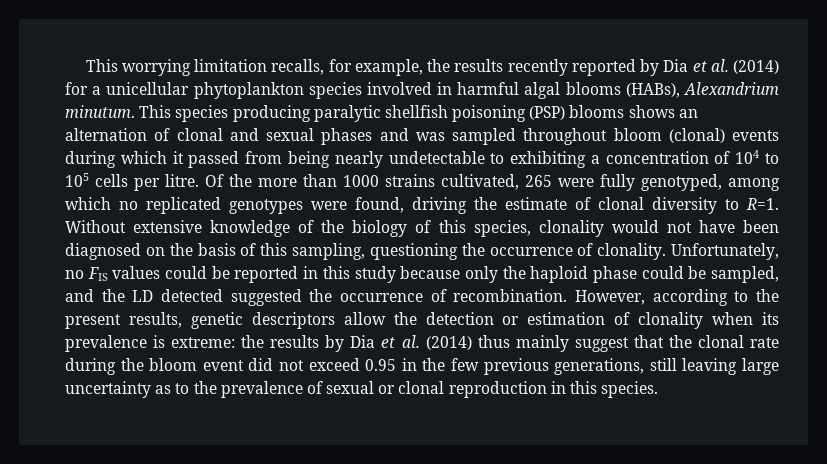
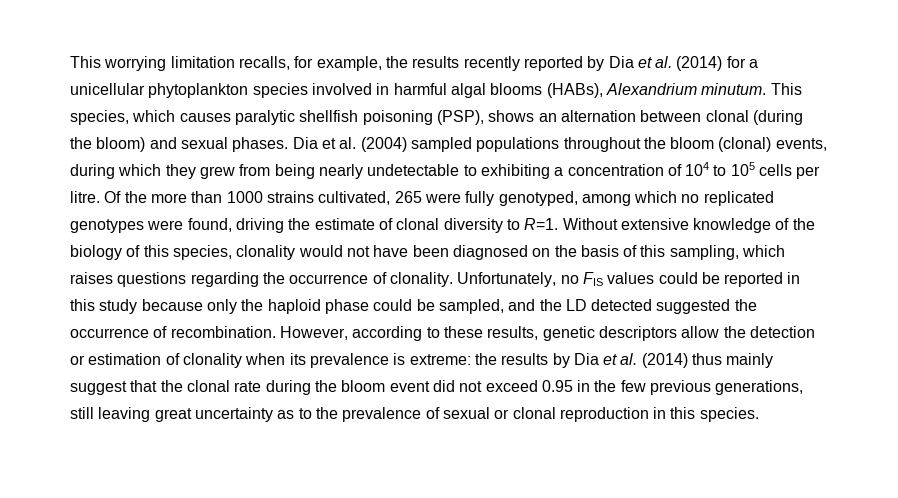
- This species producing paralytic shellfish poisoning (PSP) blooms shows an alternation of clonal and sexual phases and was sampled throughout bloom (clonal) events during which it passed from being nearly undetectable to exhibiting a concentration of 104 to 105 cells per litre.
+ This species, which causes paralytic shellfish poisoning (PSP), shows an alternation between clonal (during the bloom) and sexual phases. Dia et al. (2004) sampled populations throughout the bloom (clonal) events, during which they grew from being nearly undetectable to exhibiting a concentration of 104 to 105 cells per litre.
- Of the more than 1000 strains cultivated, 265 were fully genotyped, among which no replicated genotypes were found, driving the estimate of clonal diversity to R=1. Without extensive knowledge of the biology of this species, clonality would not have been diagnosed on the basis of this sampling, questioning the occurrence of clonality.
+ Of the more than 1000 strains cultivated, 265 were fully genotyped, among which no replicated genotypes were found, driving the estimate of clonal diversity to R=1. Without extensive knowledge of the biology of this species, clonality would not have been diagnosed on the basis of this sampling, which raises questions regarding the occurrence of clonality.
- However, according to the present results, genetic descriptors allow the detection or estimation of clonality when its prevalence is extreme: the results by Dia et al. (2014) thus mainly suggest that the clonal rate during the bloom event did not exceed 0.95 in the few previous generations, still leaving large uncertainty as to the prevalence of sexual or clonal reproduction in this species.
+ However, according to these results, genetic descriptors allow the detection or estimation of clonality when its prevalence is extreme: the results by Dia et al. (2014) thus mainly suggest that the clonal rate during the bloom event did not exceed 0.95 in the few previous generations, still leaving great uncertainty as to the prevalence of sexual or clonal reproduction in this species.

